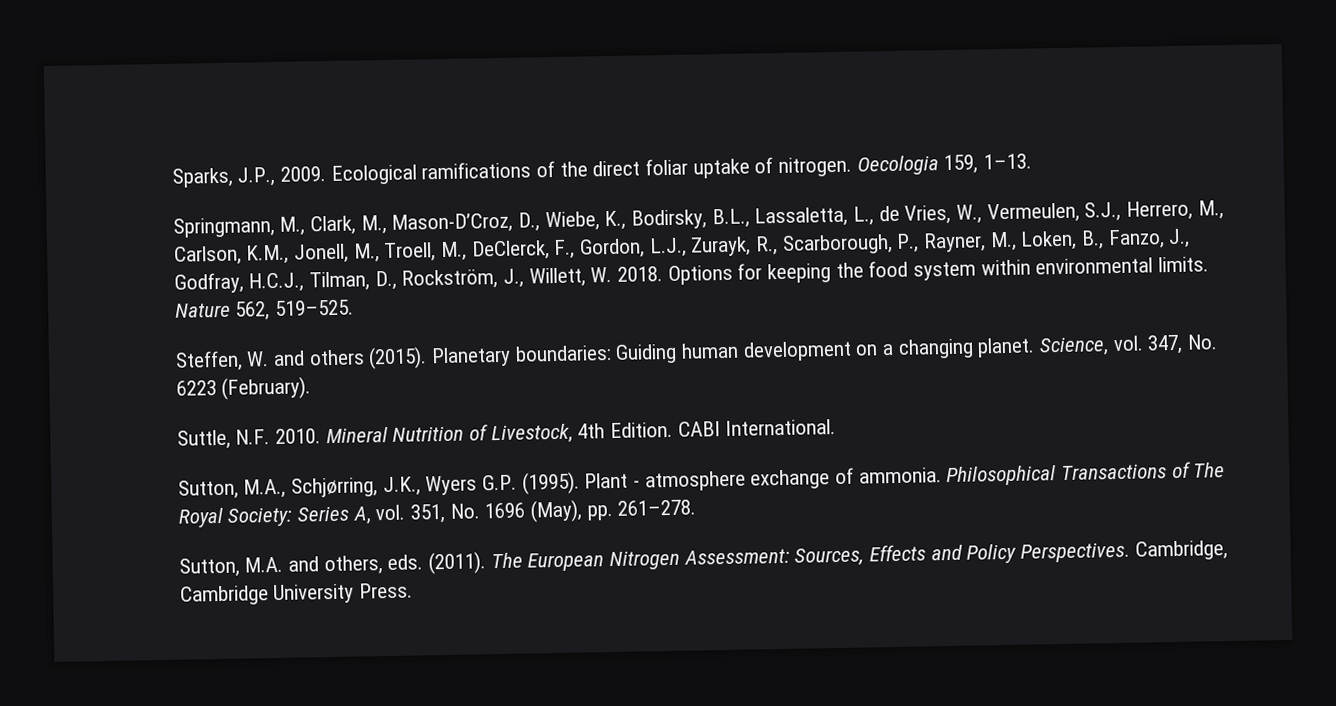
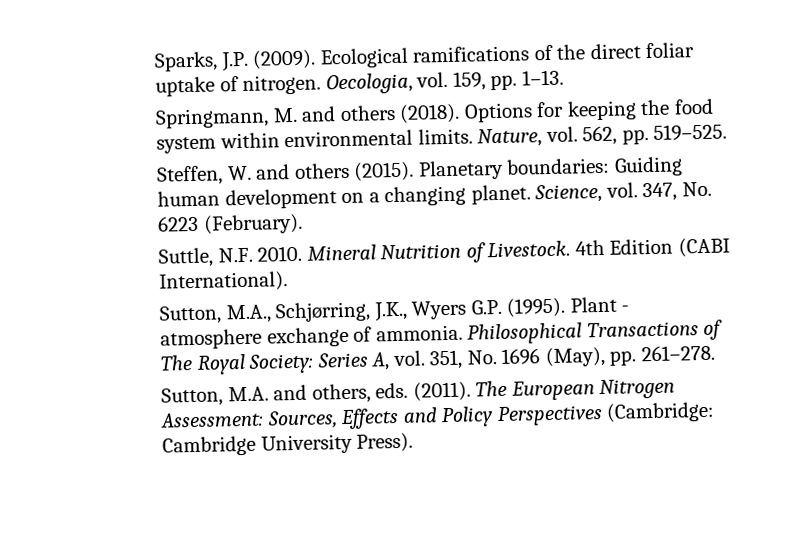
- Sparks, J.P., 2009.
+ Sparks, J.P. (2009).
- Oecologia 159, 1–13.
- Springmann, M., Clark, M., Mason-D’Croz, D., Wiebe, K., Bodirsky, B.L., Lassaletta, L., de Vries, W., Vermeulen, S.J., Herrero, M., Carlson, K.M., Jonell, M., Troell, M., DeClerck, F., Gordon, L.J., Zurayk, R., Scarborough, P., Rayner, M., Loken, B., Fanzo, J., Godfray, H.C.J., Tilman, D., Rockström, J., Willett, W. 2018.
+ Oecologia, vol. 159, pp. 1–13.
+ Springmann, M. and others (2018).
- Nature 562, 519–525.
+ Nature, vol. 562, pp. 519–525.
- Mineral Nutrition of Livestock, 4th Edition. CABI International.
+ Mineral Nutrition of Livestock. 4th Edition (CABI International).
- The European Nitrogen Assessment: Sources, Effects and Policy Perspectives. Cambridge, Cambridge University Press.
+ The European Nitrogen Assessment: Sources, Effects and Policy Perspectives (Cambridge: Cambridge University Press).

